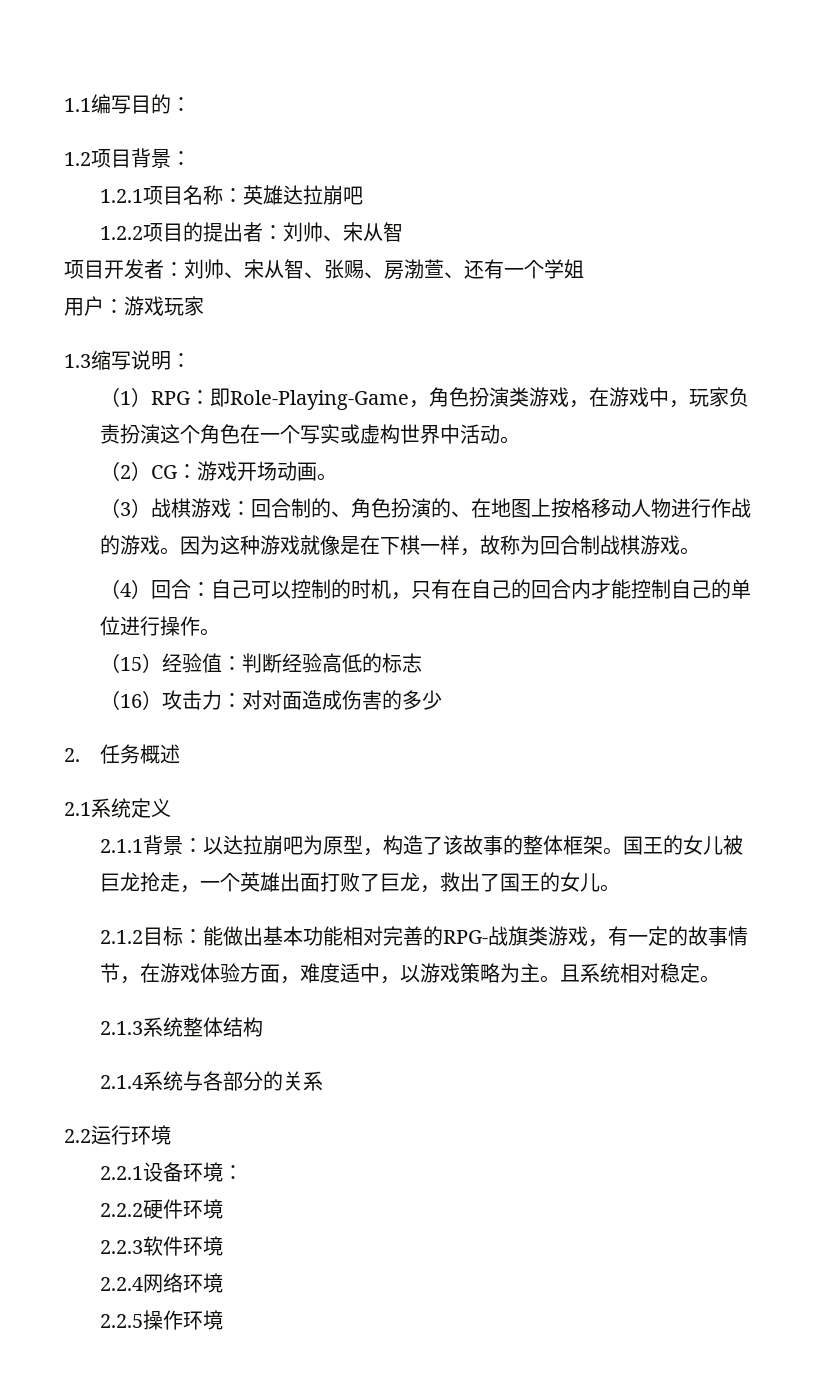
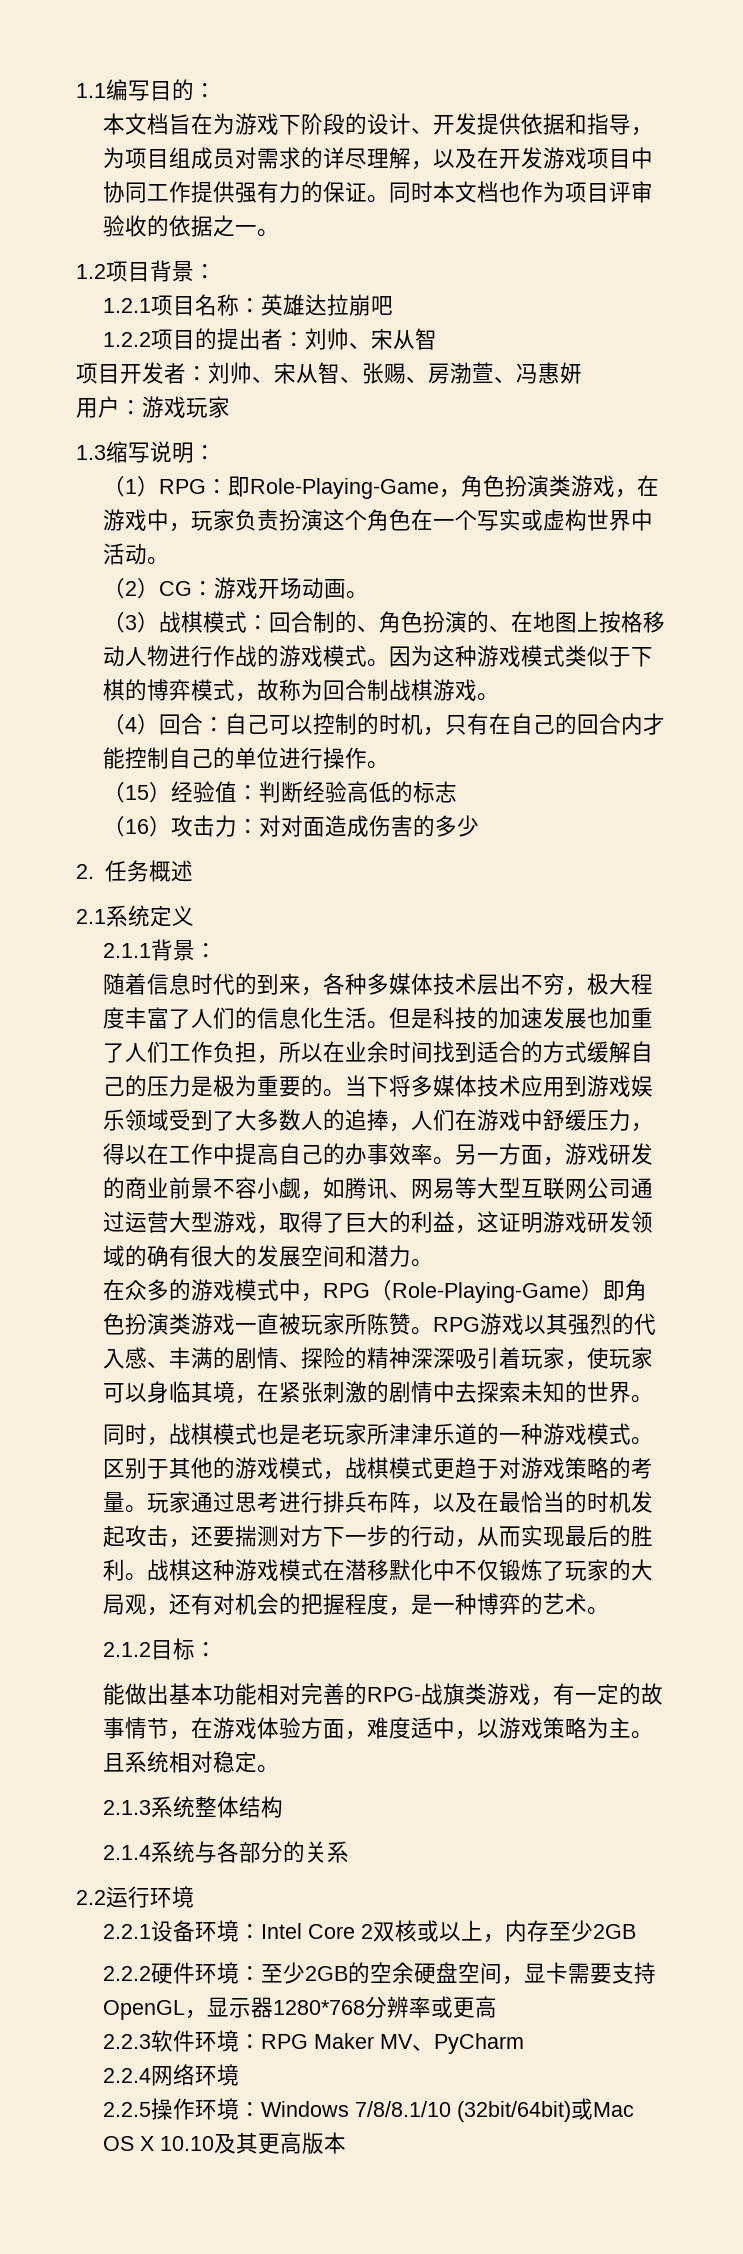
+ 本文档旨在为游戏下阶段的设计、开发提供依据和指导，为项目组成员对需求的详尽理解，以及在开发游戏项目中协同工作提供强有力的保证。同时本文档也作为项目评审验收的依据之一。
- 项目开发者：刘帅、宋从智、张赐、房渤萱、还有一个学姐
+ 项目开发者：刘帅、宋从智、张赐、房渤萱、冯惠妍
- （3）战棋游戏：回合制的、角色扮演的、在地图上按格移动人物进行作战的游戏。
+ （3）战棋模式：回合制的、角色扮演的、在地图上按格移动人物进行作战的游戏模式。
- 因为这种游戏就像是在下棋一样，故称为回合制战棋游戏。
+ 因为这种游戏模式类似于下棋的博弈模式，故称为回合制战棋游戏。
- 2.1.1背景：以达拉崩吧为原型，构造了该故事的整体框架。国王的女儿被巨龙抢走，一个英雄出面打败了巨龙，救出了国王的女儿。
+ 2.1.1背景：
+ 随着信息时代的到来，各种多媒体技术层出不穷，极大程度丰富了人们的信息化生活。但是科技的加速发展也加重了人们工作负担，所以在业余时间找到适合的方式缓解自己的压力是极为重要的。当下将多媒体技术应用到游戏娱乐领域受到了大多数人的追捧，人们在游戏中舒缓压力，得以在工作中提高自己的办事效率。另一方面，游戏研发的商业前景不容小觑，如腾讯、网易等大型互联网公司通过运营大型游戏，取得了巨大的利益，这证明游戏研发领域的确有很大的发展空间和潜力。
+ 在众多的游戏模式中，RPG（Role-Playing-Game）即角色扮演类游戏一直被玩家所陈赞。RPG游戏以其强烈的代入感、丰满的剧情、探险的精神深深吸引着玩家，使玩家可以身临其境，在紧张刺激的剧情中去探索未知的世界。
+ 同时，战棋模式也是老玩家所津津乐道的一种游戏模式。区别于其他的游戏模式，战棋模式更趋于对游戏策略的考量。玩家通过思考进行排兵布阵，以及在最恰当的时机发起攻击，还要揣测对方下一步的行动，从而实现最后的胜利。战棋这种游戏模式在潜移默化中不仅锻炼了玩家的大局观，还有对机会的把握程度，是一种博弈的艺术。
- 2.1.2目标：能做出基本功能相对完善的RPG-战旗类游戏，有一定的故事情节，在游戏体验方面，难度适中，以游戏策略为主。
+ 2.1.2目标：
+ 能做出基本功能相对完善的RPG-战旗类游戏，有一定的故事情节，在游戏体验方面，难度适中，以游戏策略为主。
- 2.2.1设备环境：
- 2.2.2硬件环境
- 2.2.3软件环境
+ 2.2.1设备环境：Intel Core 2双核或以上，内存至少2GB
+ 2.2.2硬件环境：至少2GB的空余硬盘空间，显卡需要支持OpenGL，显示器1280*768分辨率或更高
+ 2.2.3软件环境：RPG Maker MV、PyCharm
- 2.2.5操作环境
+ 2.2.5操作环境：Windows 7/8/8.1/10 (32bit/64bit)或Mac OS X 10.10及其更高版本

